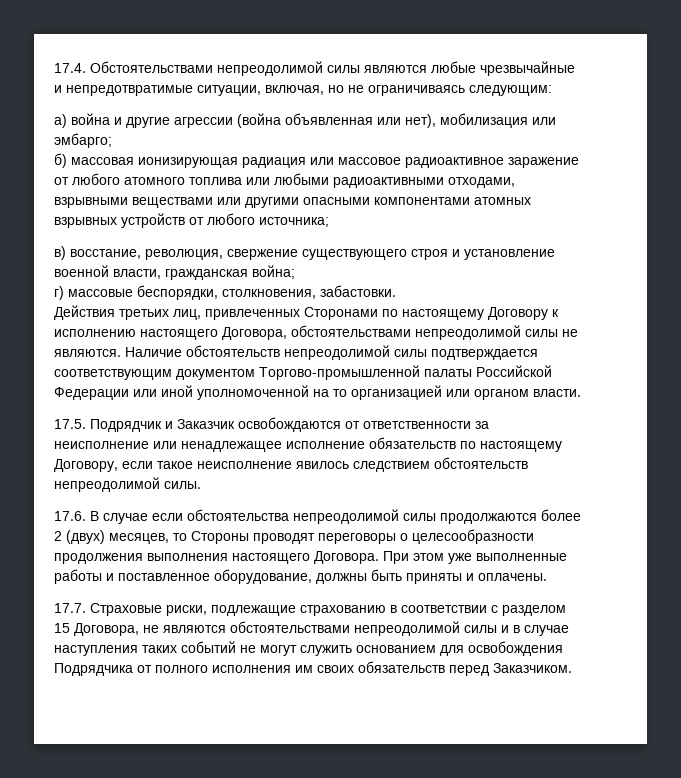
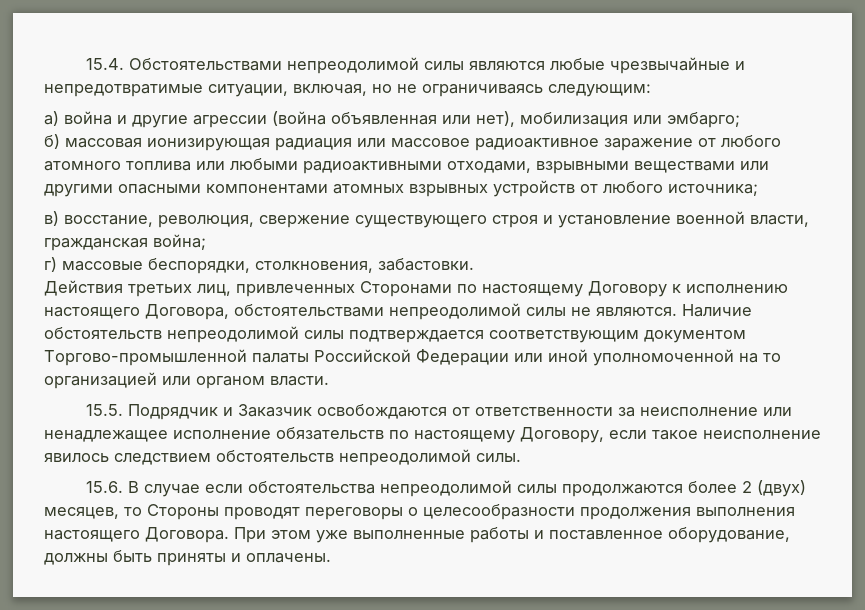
- 17.4. Обстоятельствами непреодолимой силы являются любые чрезвычайные и непредотвратимые ситуации, включая, но не ограничиваясь следующим:
+ 15.4. Обстоятельствами непреодолимой силы являются любые чрезвычайные и непредотвратимые ситуации, включая, но не ограничиваясь следующим:
- 17.5. Подрядчик и Заказчик освобождаются от ответственности за неисполнение или ненадлежащее исполнение обязательств по настоящему Договору, если такое неисполнение явилось следствием обстоятельств непреодолимой силы.
+ 15.5. Подрядчик и Заказчик освобождаются от ответственности за неисполнение или ненадлежащее исполнение обязательств по настоящему Договору, если такое неисполнение явилось следствием обстоятельств непреодолимой силы.
- 17.6. В случае если обстоятельства непреодолимой силы продолжаются более 2 (двух) месяцев, то Стороны проводят переговоры о целесообразности продолжения выполнения настоящего Договора.
+ 15.6. В случае если обстоятельства непреодолимой силы продолжаются более 2 (двух) месяцев, то Стороны проводят переговоры о целесообразности продолжения выполнения настоящего Договора.
- 17.7. Страховые риски, подлежащие страхованию в соответствии с разделом 15 Договора, не являются обстоятельствами непреодолимой силы и в случае наступления таких событий не могут служить основанием для освобождения Подрядчика от полного исполнения им своих обязательств перед Заказчиком.

